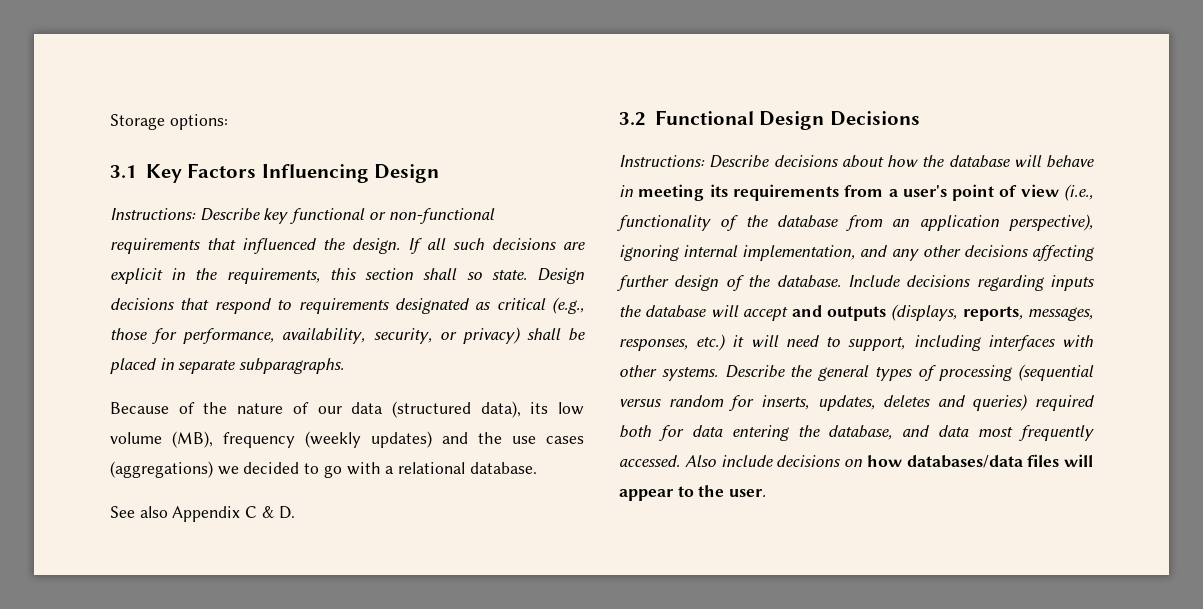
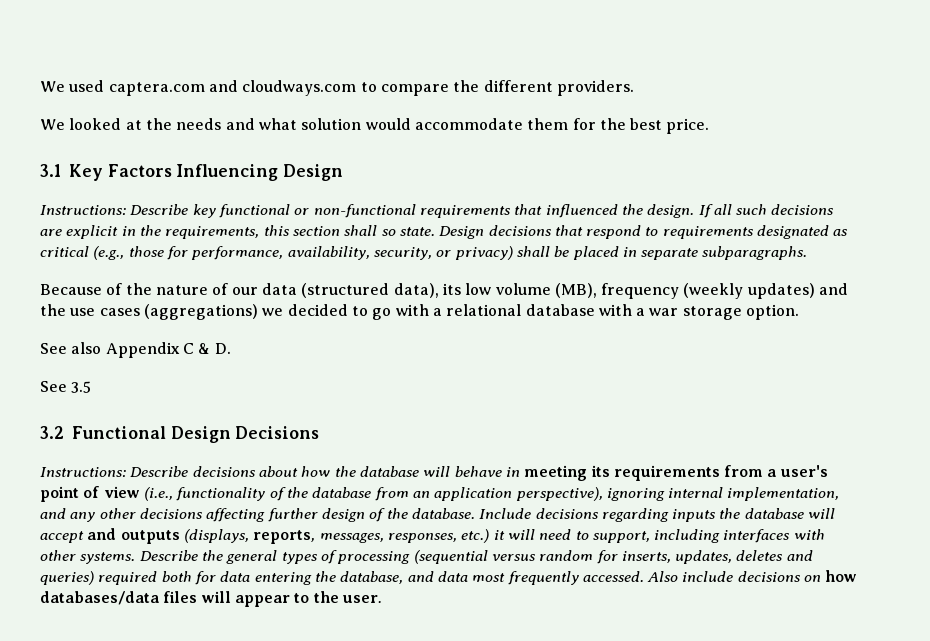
- Storage options:
+ We used captera.com and cloudways.com to compare the different providers.
+ We looked at the needs and what solution would accommodate them for the best price.
- Because of the nature of our data (structured data), its low volume (MB), frequency (weekly updates) and the use cases (aggregations) we decided to go with a relational database.
+ Because of the nature of our data (structured data), its low volume (MB), frequency (weekly updates) and the use cases (aggregations) we decided to go with a relational database with a war storage option.
+ See 3.5

